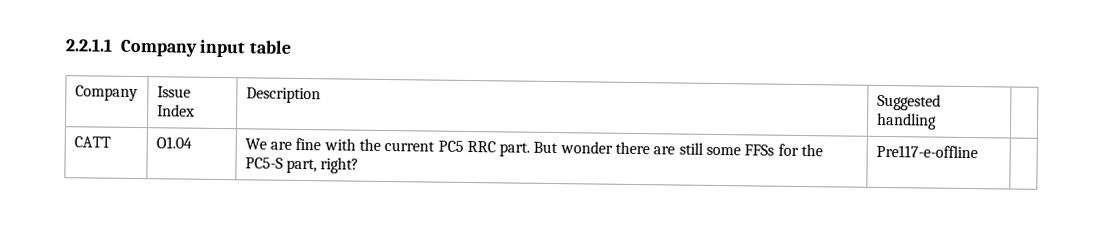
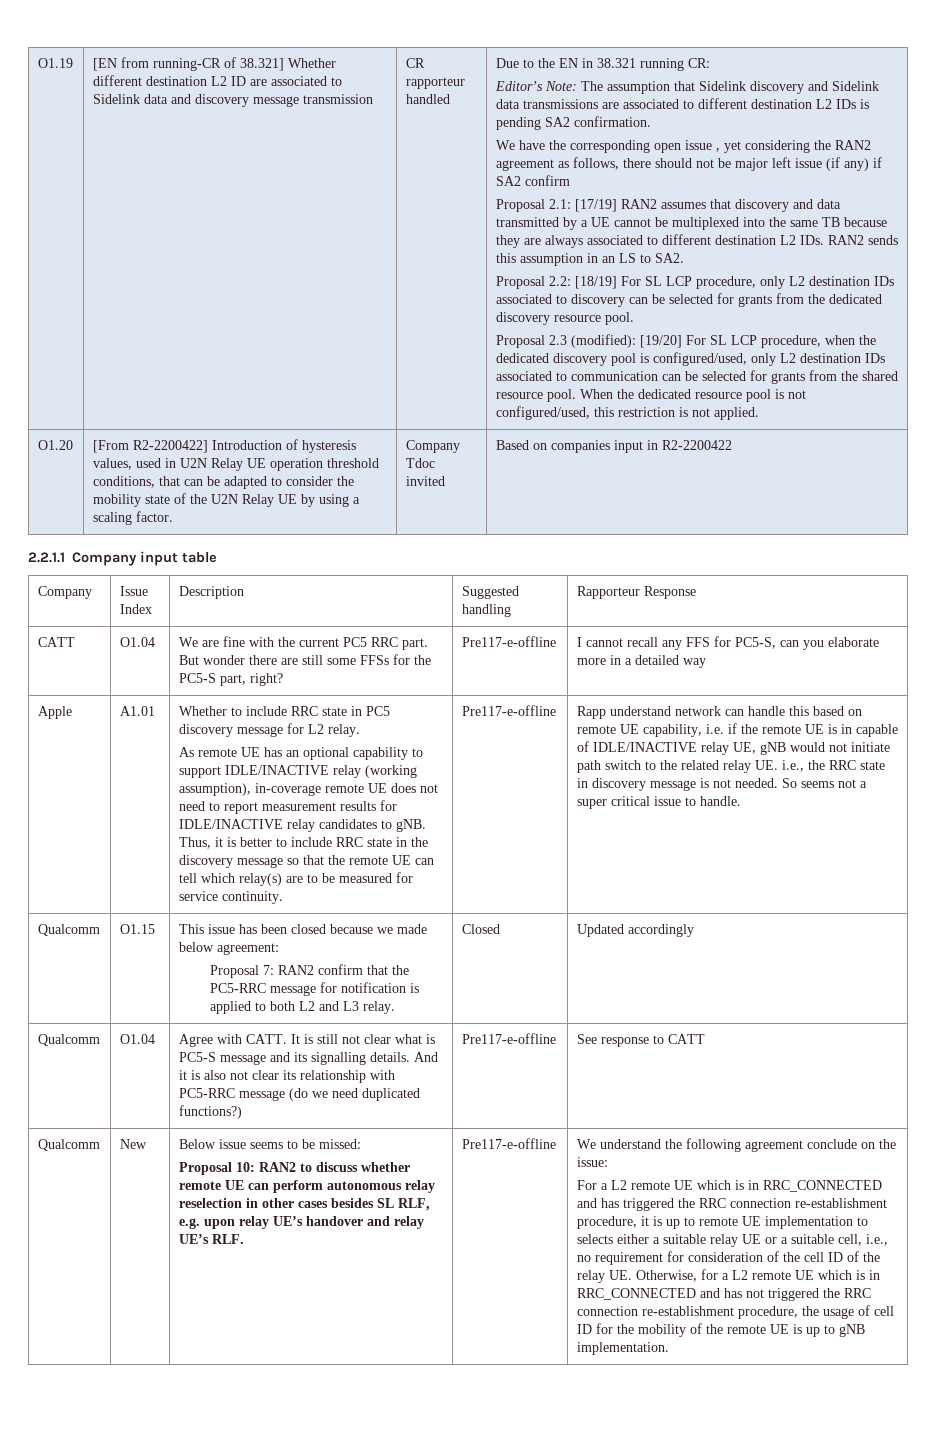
+ O1.19 | [EN from running-CR of 38.321] Whether different destination L2 ID are associated to Sidelink data and discovery message transmission | CR rapporteur handled | Due to the EN in 38.321 running CR:
+ Editor’s Note: The assumption that Sidelink discovery and Sidelink data transmissions are associated to different destination L2 IDs is pending SA2 confirmation.
+ We have the corresponding open issue , yet considering the RAN2 agreement as follows, there should not be major left issue (if any) if SA2 confirm
+ Proposal 2.1: [17/19] RAN2 assumes that discovery and data transmitted by a UE cannot be multiplexed into the same TB because they are always associated to different destination L2 IDs. RAN2 sends this assumption in an LS to SA2.
+ Proposal 2.2: [18/19] For SL LCP procedure, only L2 destination IDs associated to discovery can be selected for grants from the dedicated discovery resource pool.
+ Proposal 2.3 (modified): [19/20] For SL LCP procedure, when the dedicated discovery pool is configured/used, only L2 destination IDs associated to communication can be selected for grants from the shared resource pool. When the dedicated resource pool is not configured/used, this restriction is not applied.
+ O1.20 | [From R2-2200422] Introduction of hysteresis values, used in U2N Relay UE operation threshold conditions, that can be adapted to consider the mobility state of the U2N Relay UE by using a scaling factor. | Company Tdoc invited | Based on companies input in R2-2200422
- Company | Issue Index | Description | Suggested handling |
+ Company | Issue Index | Description | Suggested handling | Rapporteur Response
- CATT | O1.04 | We are fine with the current PC5 RRC part. But wonder there are still some FFSs for the PC5-S part, right? | Pre117-e-offline |
+ CATT | O1.04 | We are fine with the current PC5 RRC part. But wonder there are still some FFSs for the PC5-S part, right? | Pre117-e-offline | I cannot recall any FFS for PC5-S, can you elaborate more in a detailed way
+ Apple | A1.01 | Whether to include RRC state in PC5 discovery message for L2 relay.
+ As remote UE has an optional capability to support IDLE/INACTIVE relay (working assumption), in-coverage remote UE does not need to report measurement results for IDLE/INACTIVE relay candidates to gNB. Thus, it is better to include RRC state in the discovery message so that the remote UE can tell which relay(s) are to be measured for service continuity. | Pre117-e-offline | Rapp understand network can handle this based on remote UE capability, i.e. if the remote UE is in capable of IDLE/INACTIVE relay UE, gNB would not initiate path switch to the related relay UE. i.e., the RRC state in discovery message is not needed. So seems not a super critical issue to handle.
+ Qualcomm | O1.15 | This issue has been closed because we made below agreement:
+ Proposal 7: RAN2 confirm that the PC5-RRC message for notification is applied to both L2 and L3 relay. | Closed | Updated accordingly
+ Qualcomm | O1.04 | Agree with CATT. It is still not clear what is PC5-S message and its signalling details. And it is also not clear its relationship with PC5-RRC message (do we need duplicated functions?) | Pre117-e-offline | See response to CATT
+ Qualcomm | New | Below issue seems to be missed:
+ Proposal 10: RAN2 to discuss whether remote UE can perform autonomous relay reselection in other cases besides SL RLF, e.g. upon relay UE’s handover and relay UE’s RLF. | Pre117-e-offline | We understand the following agreement conclude on the issue:
+ For a L2 remote UE which is in RRC_CONNECTED and has triggered the RRC connection re-establishment procedure, it is up to remote UE implementation to selects either a suitable relay UE or a suitable cell, i.e., no requirement for consideration of the cell ID of the relay UE. Otherwise, for a L2 remote UE which is in RRC_CONNECTED and has not triggered the RRC connection re-establishment procedure, the usage of cell ID for the mobility of the remote UE is up to gNB implementation.

